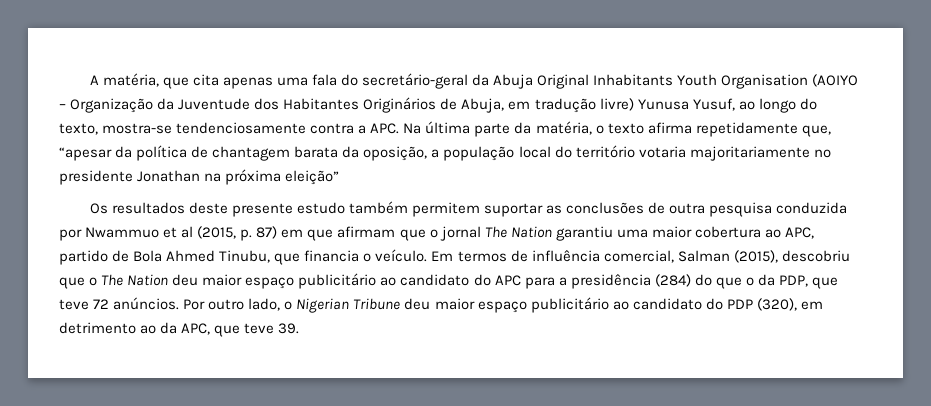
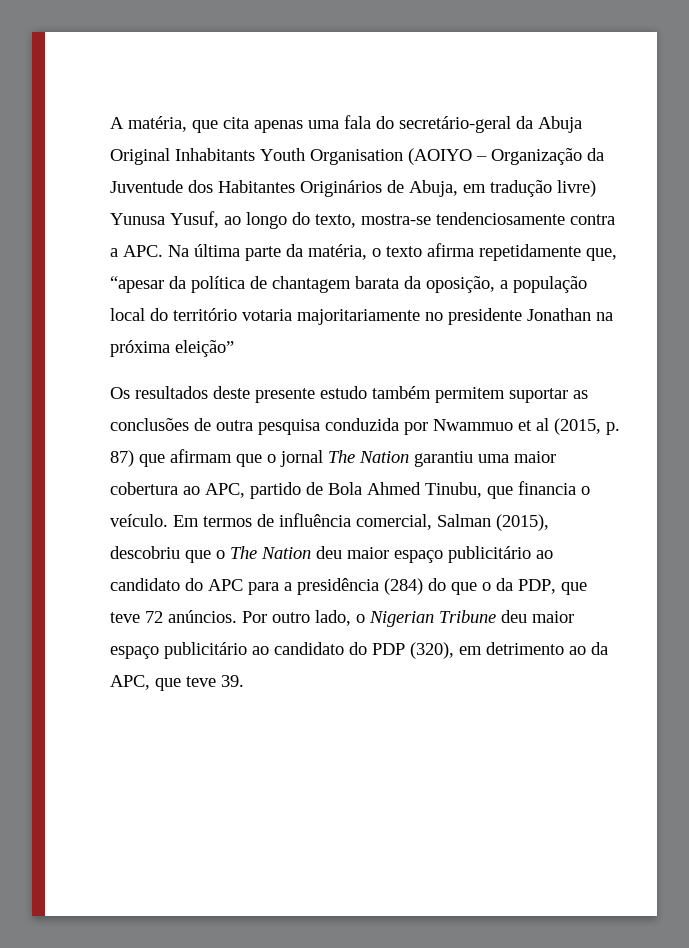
- Os resultados deste presente estudo também permitem suportar as conclusões de outra pesquisa conduzida por Nwammuo et al (2015, p. 87) em que afirmam que o jornal The Nation garantiu uma maior cobertura ao APC, partido de Bola Ahmed Tinubu, que financia o veículo.
+ Os resultados deste presente estudo também permitem suportar as conclusões de outra pesquisa conduzida por Nwammuo et al (2015, p. 87) que afirmam que o jornal The Nation garantiu uma maior cobertura ao APC, partido de Bola Ahmed Tinubu, que financia o veículo.

